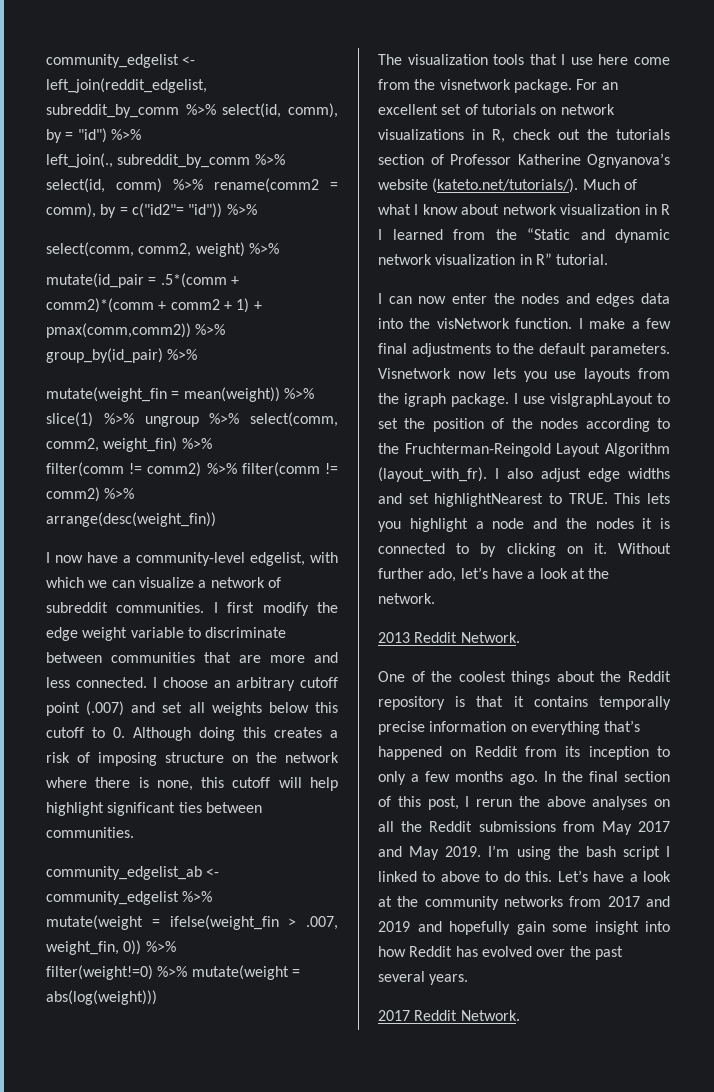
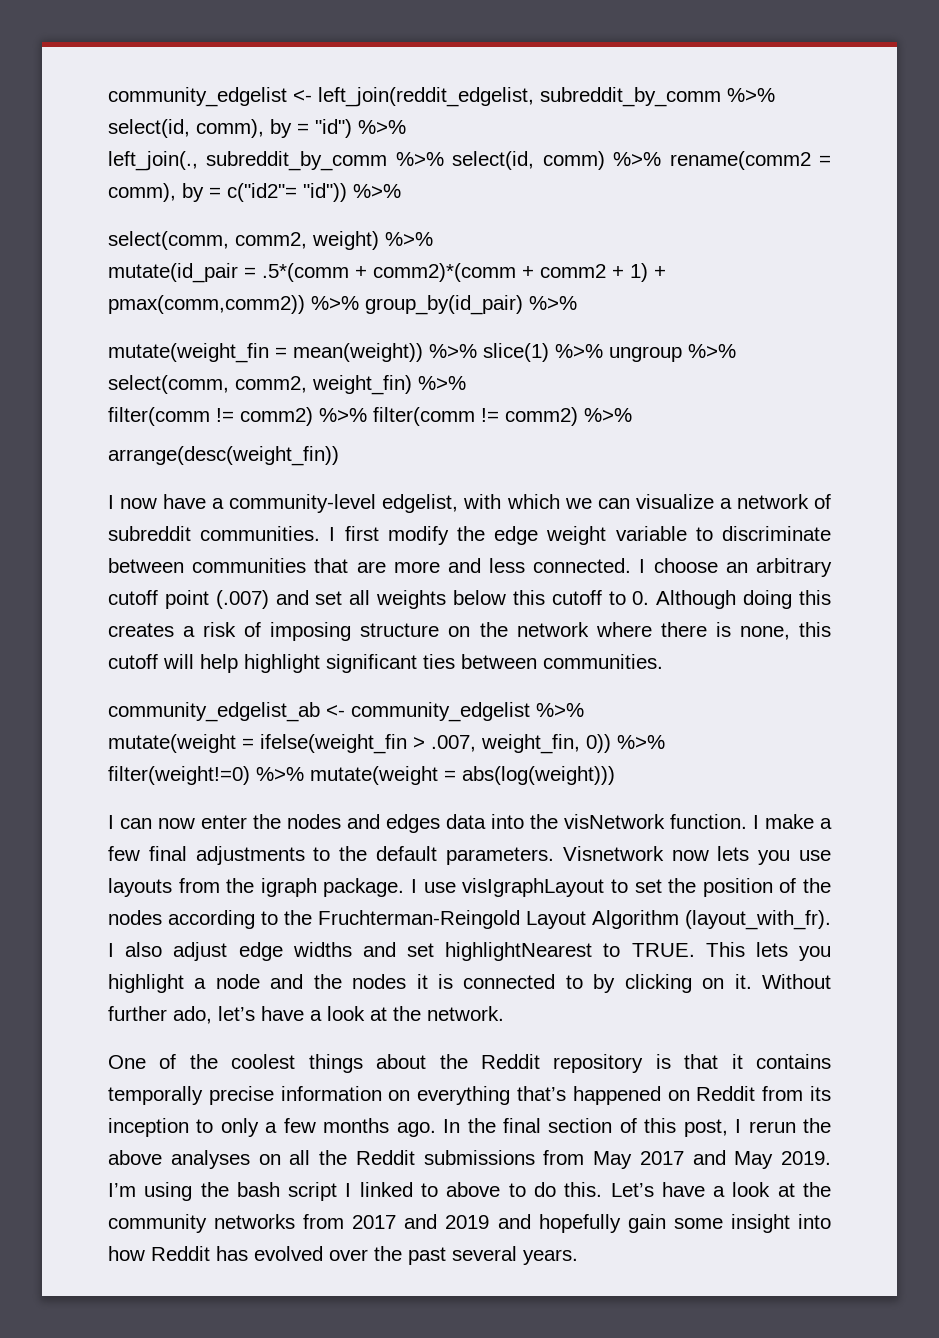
- The visualization tools that I use here come from the visnetwork package. For an excellent set of tutorials on network visualizations in R, check out the tutorials section of Professor Katherine Ognyanova’s website (kateto.net/tutorials/). Much of what I know about network visualization in R I learned from the “Static and dynamic network visualization in R” tutorial.
- 2013 Reddit Network.
- 2017 Reddit Network.

